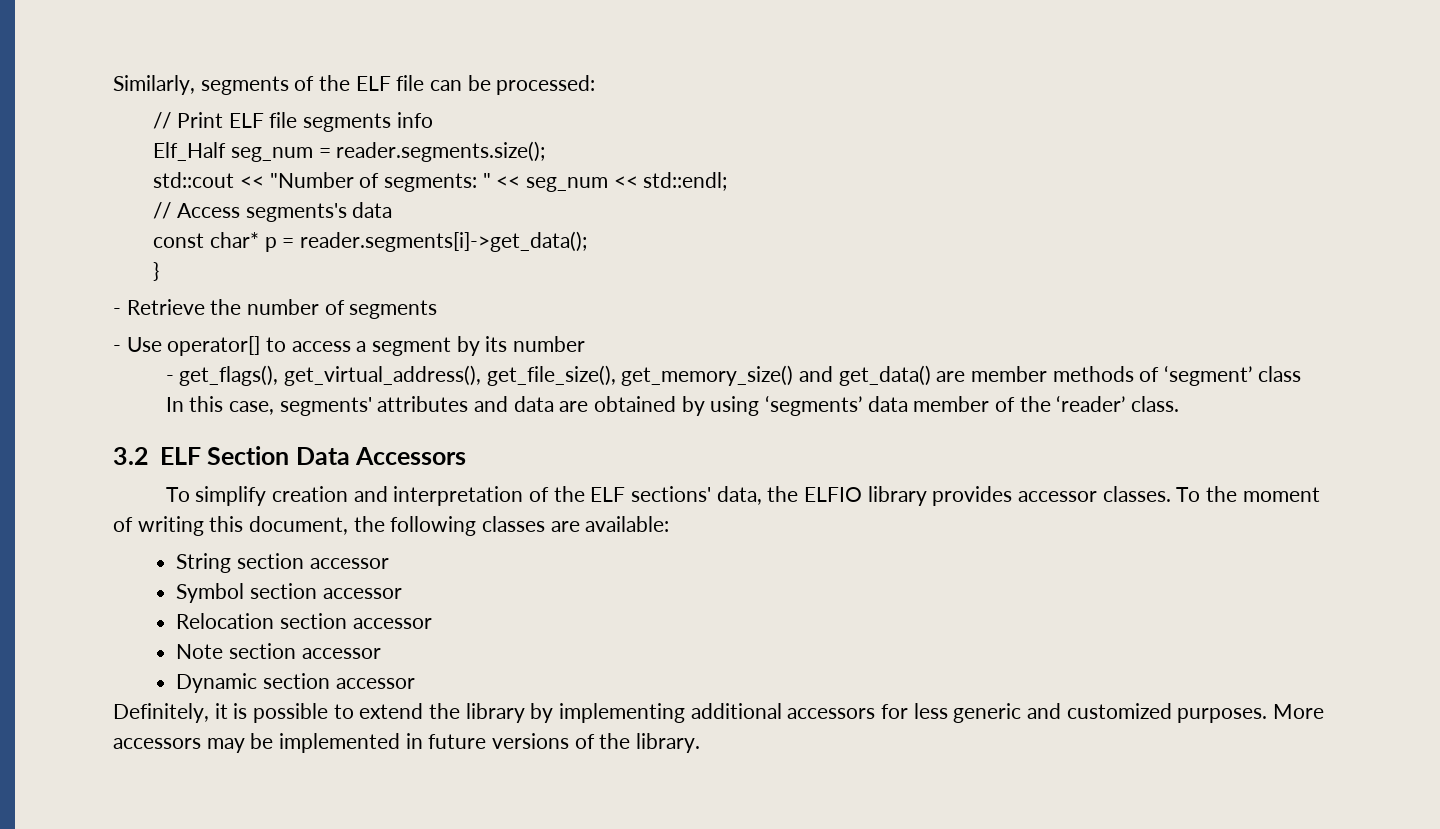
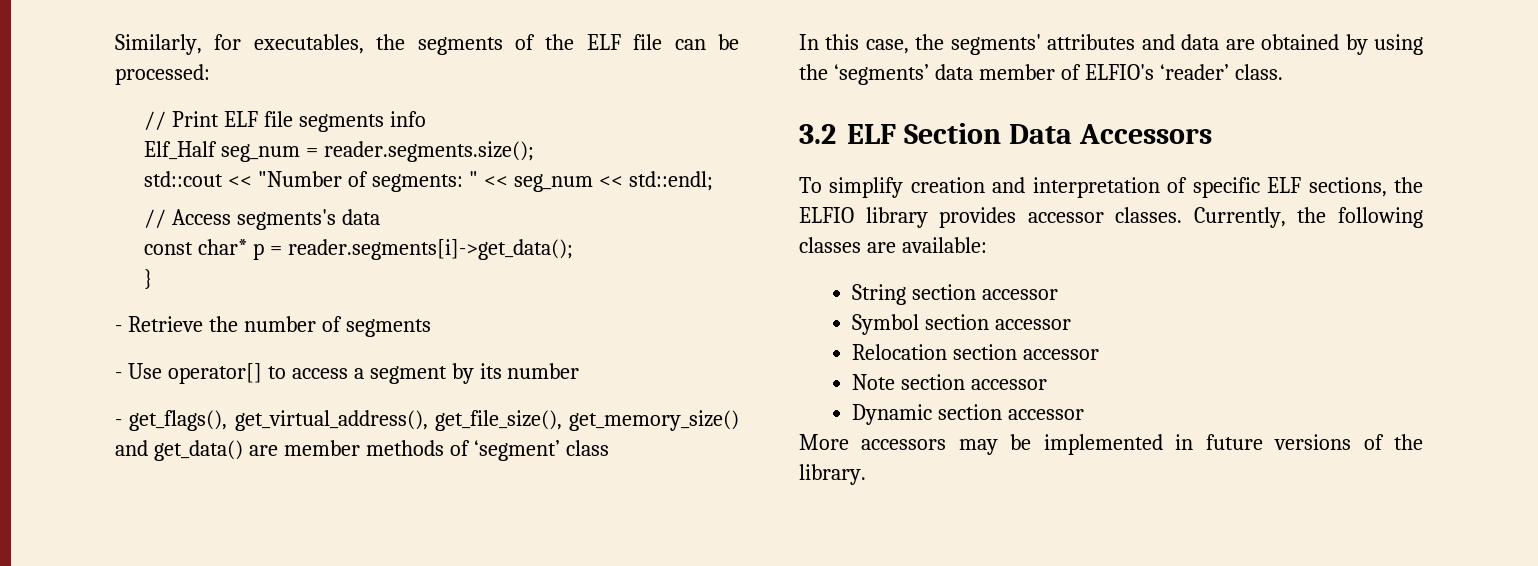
- Similarly, segments of the ELF file can be processed:
+ Similarly, for executables, the segments of the ELF file can be processed:
- In this case, segments' attributes and data are obtained by using ‘segments’ data member of the ‘reader’ class.
+ In this case, the segments' attributes and data are obtained by using the ‘segments’ data member of ELFIO's ‘reader’ class.
- To simplify creation and interpretation of the ELF sections' data, the ELFIO library provides accessor classes.
+ To simplify creation and interpretation of specific ELF sections, the ELFIO library provides accessor classes.
- To the moment of writing this document, the following classes are available:
+ Currently, the following classes are available:
- Definitely, it is possible to extend the library by implementing additional accessors for less generic and customized purposes.

